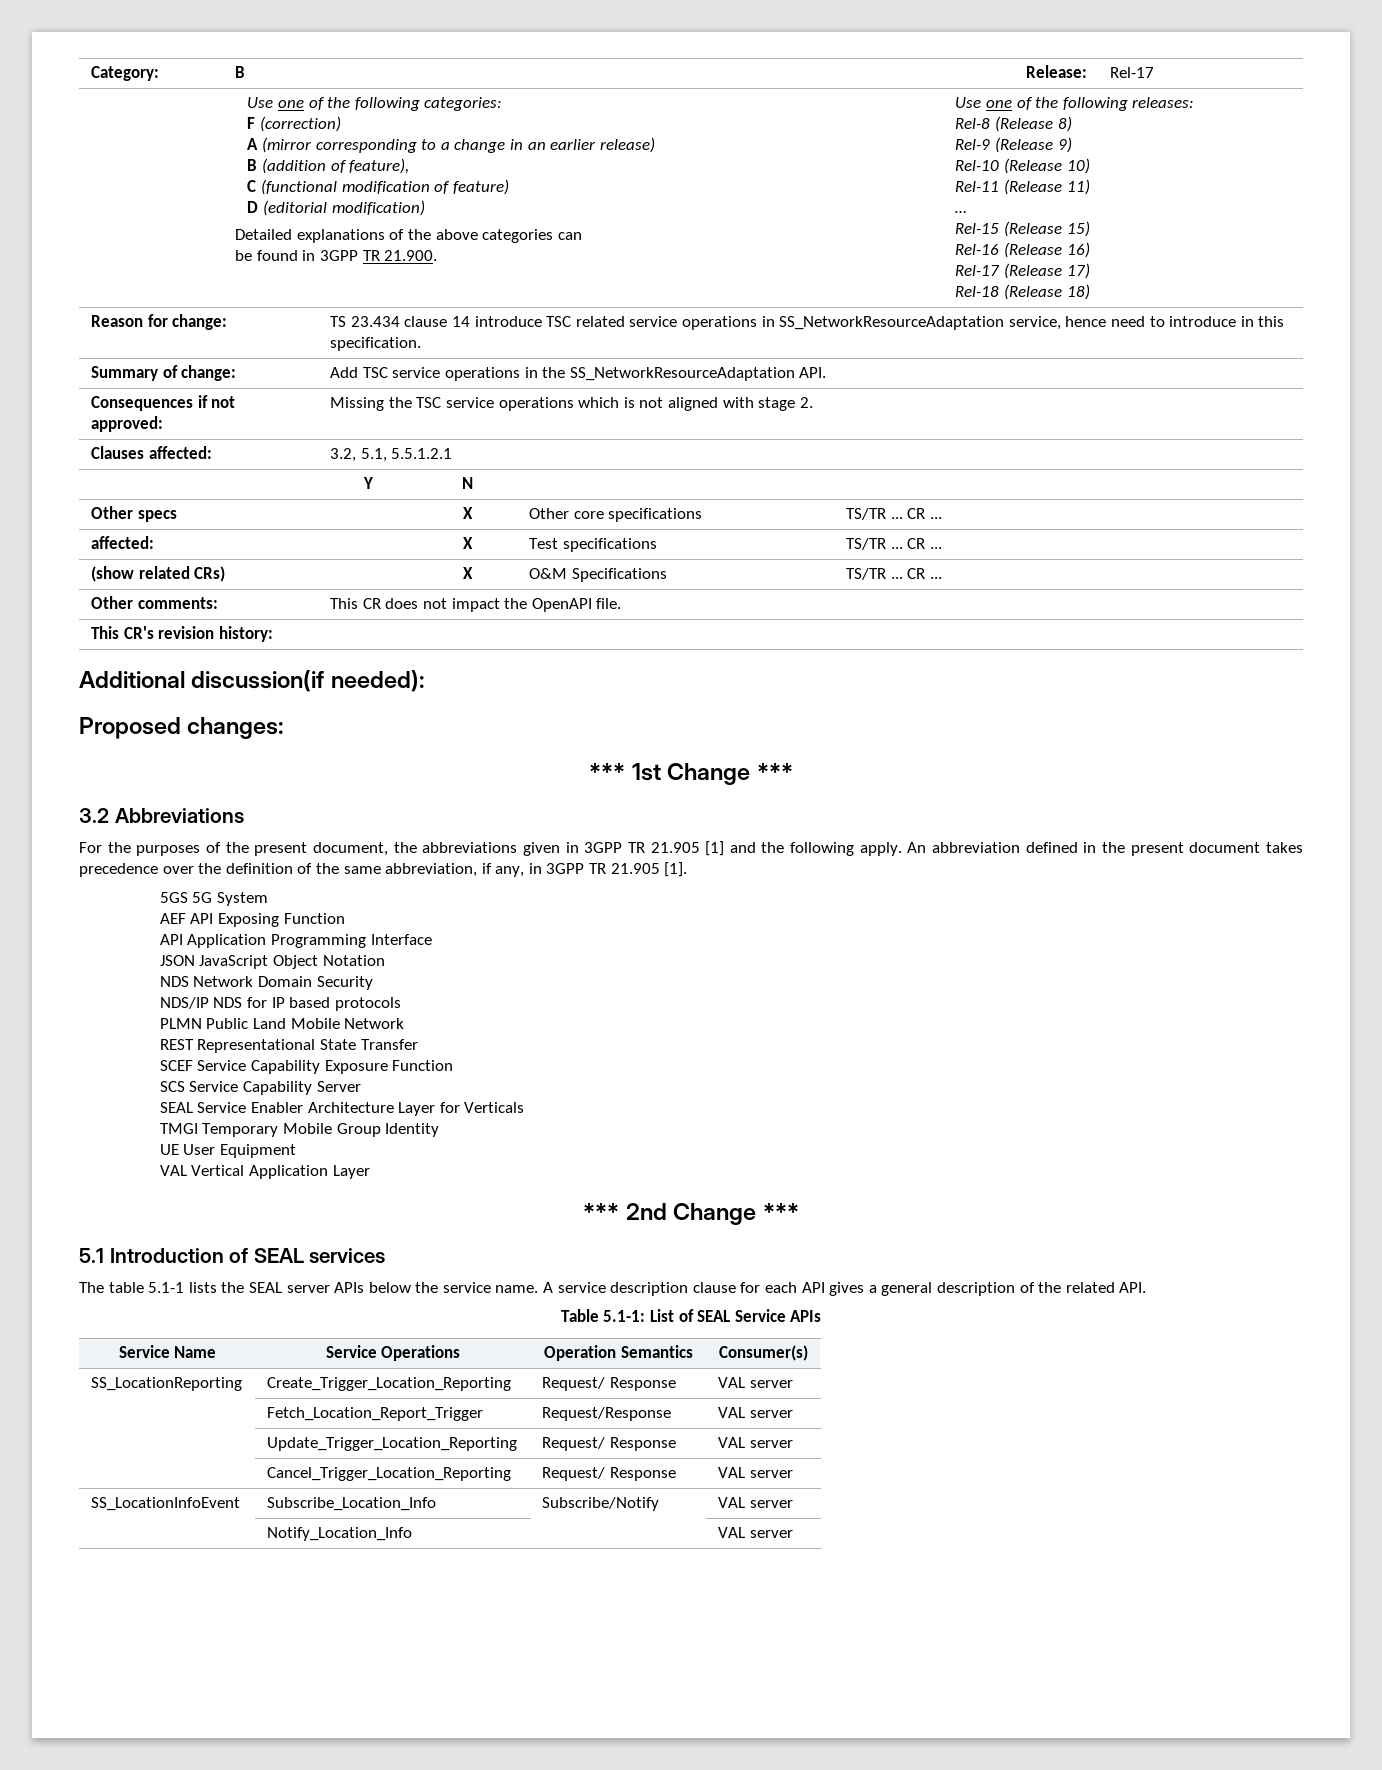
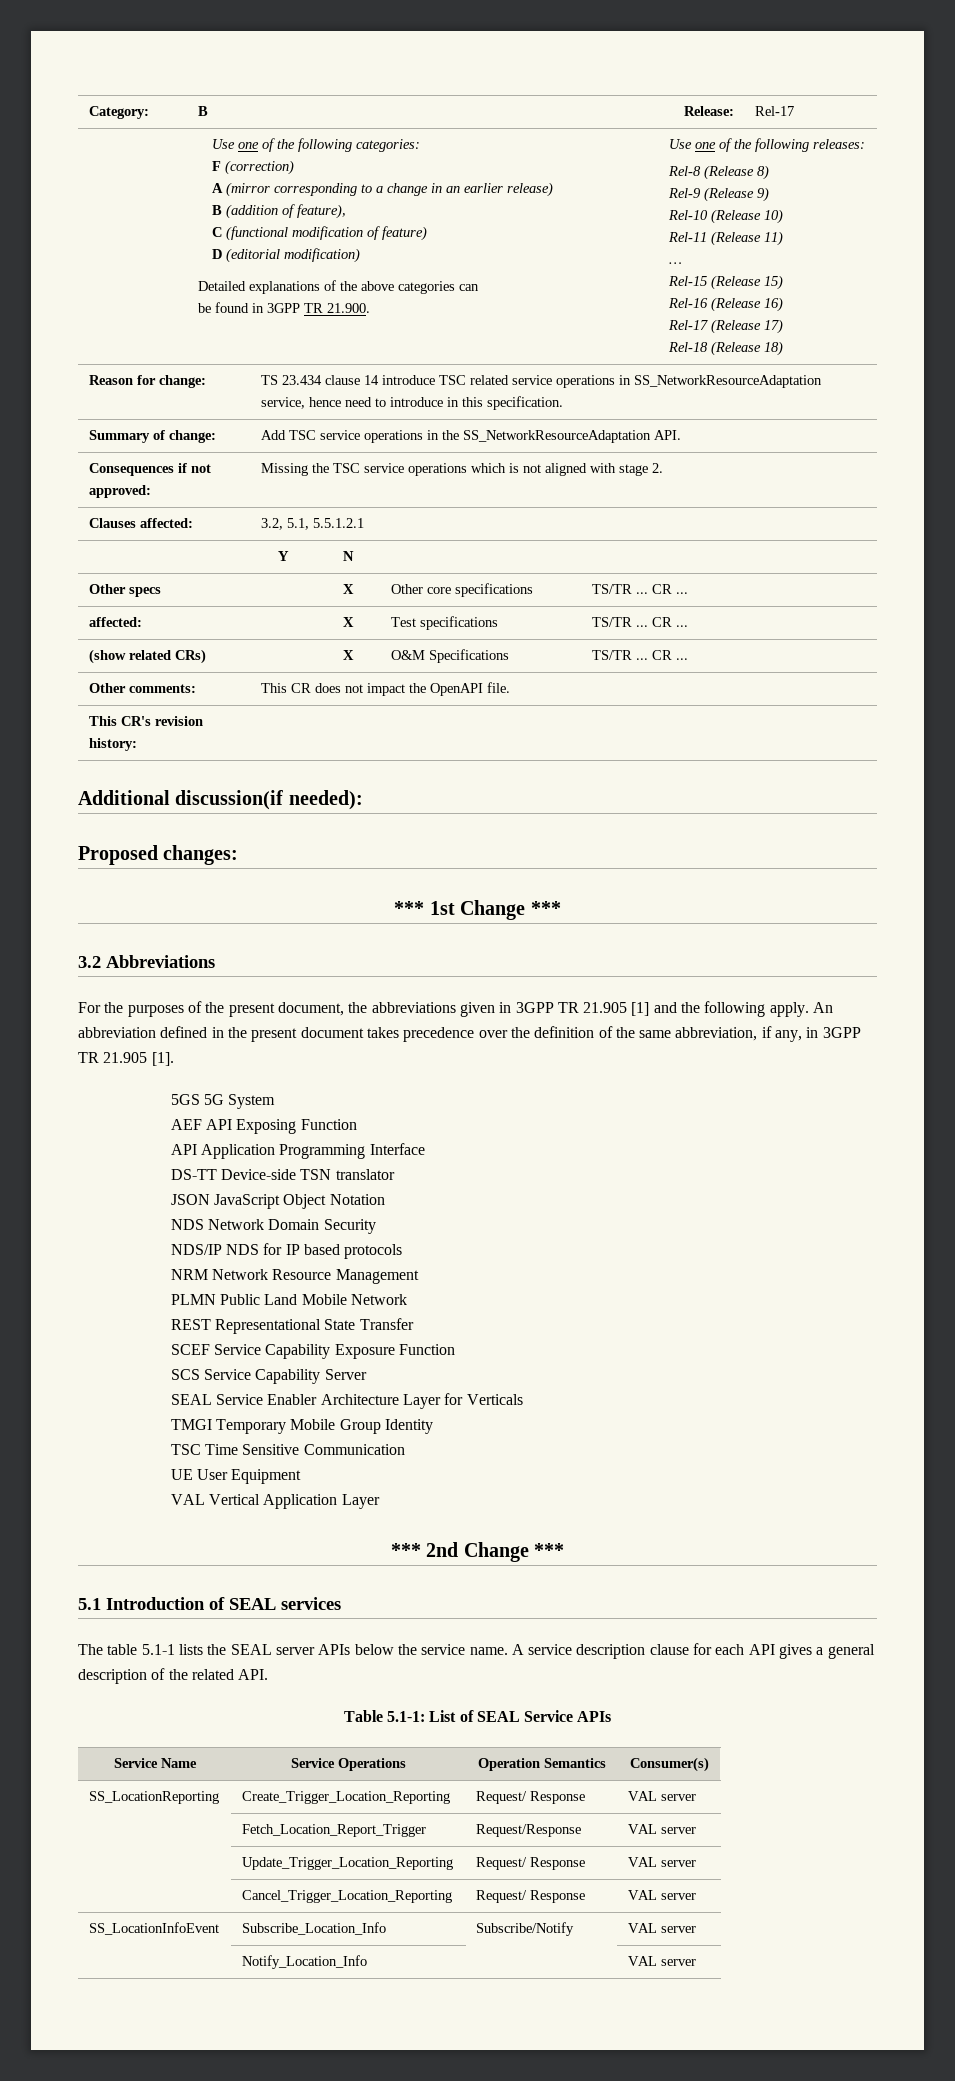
+ DS-TT Device-side TSN translator
+ NRM Network Resource Management
+ TSC Time Sensitive Communication

